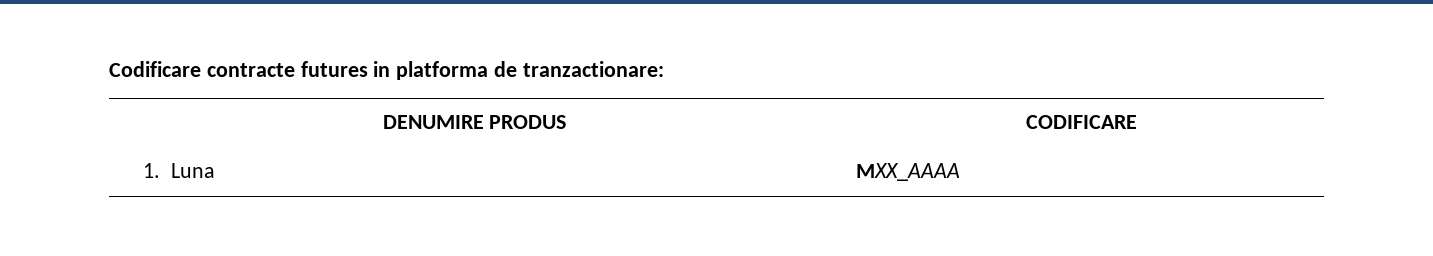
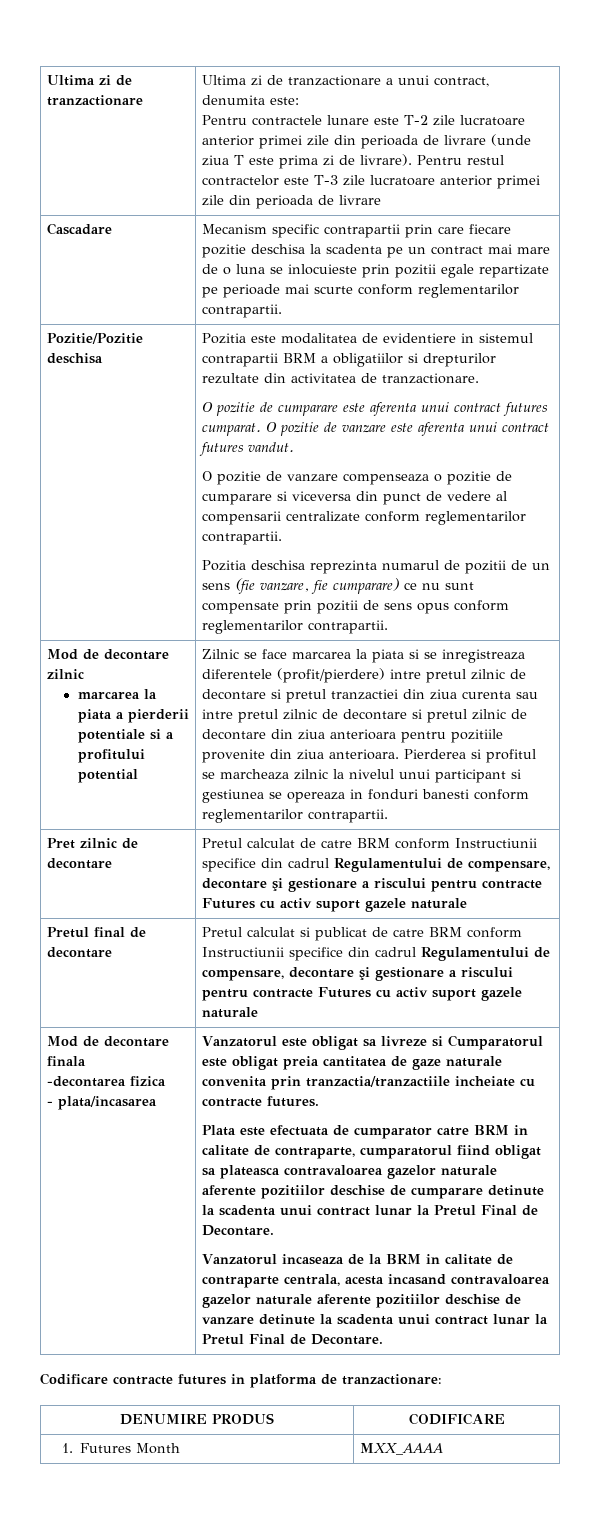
+ Ultima zi de tranzactionare | Ultima zi de tranzactionare a unui contract, denumita este:
+ Pentru contractele lunare este T-2 zile lucratoare anterior primei zile din perioada de livrare (unde ziua T este prima zi de livrare). Pentru restul contractelor este T-3 zile lucratoare anterior primei zile din perioada de livrare
+ Cascadare | Mecanism specific contrapartii prin care fiecare pozitie deschisa la scadenta pe un contract mai mare de o luna se inlocuieste prin pozitii egale repartizate pe perioade mai scurte conform reglementarilor contrapartii.
+ Pozitie/Pozitie deschisa | Pozitia este modalitatea de evidentiere in sistemul contrapartii BRM a obligatiilor si drepturilor rezultate din activitatea de tranzactionare.
+ O pozitie de cumparare este aferenta unui contract futures cumparat. O pozitie de vanzare este aferenta unui contract futures vandut.
+ O pozitie de vanzare compenseaza o pozitie de cumparare si viceversa din punct de vedere al compensarii centralizate conform reglementarilor contrapartii.
+ Pozitia deschisa reprezinta numarul de pozitii de un sens (fie vanzare, fie cumparare) ce nu sunt compensate prin pozitii de sens opus conform reglementarilor contrapartii.
+ Mod de decontare zilnic
+ marcarea la piata a pierderii potentiale si a profitului potential | Zilnic se face marcarea la piata si se inregistreaza diferentele (profit/pierdere) intre pretul zilnic de decontare si pretul tranzactiei din ziua curenta sau intre pretul zilnic de decontare si pretul zilnic de decontare din ziua anterioara pentru pozitiile provenite din ziua anterioara. Pierderea si profitul se marcheaza zilnic la nivelul unui participant si gestiunea se opereaza in fonduri banesti conform reglementarilor contrapartii.
+ Pret zilnic de decontare | Pretul calculat de catre BRM conform Instructiunii specifice din cadrul Regulamentului de compensare, decontare şi gestionare a riscului pentru contracte Futures cu activ suport gazele naturale
+ Pretul final de decontare | Pretul calculat si publicat de catre BRM conform Instructiunii specifice din cadrul Regulamentului de compensare, decontare şi gestionare a riscului pentru contracte Futures cu activ suport gazele naturale
+ Mod de decontare finala
+ -decontarea fizica
+ - plata/incasarea | Vanzatorul este obligat sa livreze si Cumparatorul este obligat preia cantitatea de gaze naturale convenita prin tranzactia/tranzactiile incheiate cu contracte futures.
+ Plata este efectuata de cumparator catre BRM in calitate de contraparte, cumparatorul fiind obligat sa plateasca contravaloarea gazelor naturale aferente pozitiilor deschise de cumparare detinute la scadenta unui contract lunar la Pretul Final de Decontare.
+ Vanzatorul incaseaza de la BRM in calitate de contraparte centrala, acesta incasand contravaloarea gazelor naturale aferente pozitiilor deschise de vanzare detinute la scadenta unui contract lunar la Pretul Final de Decontare.
- 1. Luna | MXX_AAAA
+ 1. Futures Month | MXX_AAAA

